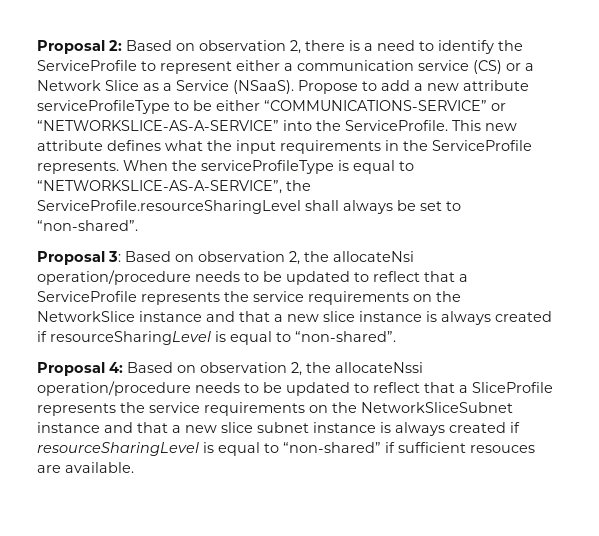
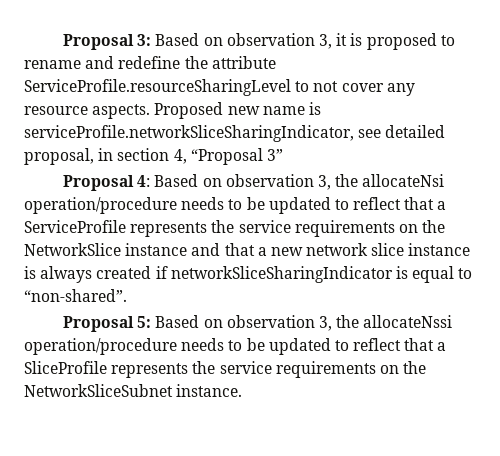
- Proposal 2: Based on observation 2, there is a need to identify the ServiceProfile to represent either a communication service (CS) or a Network Slice as a Service (NSaaS). Propose to add a new attribute serviceProfileType to be either “COMMUNICATIONS-SERVICE” or “NETWORKSLICE-AS-A-SERVICE” into the ServiceProfile. This new attribute defines what the input requirements in the ServiceProfile represents. When the serviceProfileType is equal to “NETWORKSLICE-AS-A-SERVICE”, the ServiceProfile.resourceSharingLevel shall always be set to “non-shared”.
- Proposal 3: Based on observation 2, the allocateNsi operation/procedure needs to be updated to reflect that a ServiceProfile represents the service requirements on the NetworkSlice instance and that a new slice instance is always created if resourceSharingLevel is equal to “non-shared”.
+ Proposal 3: Based on observation 3, it is proposed to rename and redefine the attribute ServiceProfile.resourceSharingLevel to not cover any resource aspects. Proposed new name is serviceProfile.networkSliceSharingIndicator, see detailed proposal, in section 4, “Proposal 3”
+ Proposal 4: Based on observation 3, the allocateNsi operation/procedure needs to be updated to reflect that a ServiceProfile represents the service requirements on the NetworkSlice instance and that a new network slice instance is always created if networkSliceSharingIndicator is equal to “non-shared”.
- Proposal 4: Based on observation 2, the allocateNssi operation/procedure needs to be updated to reflect that a SliceProfile represents the service requirements on the NetworkSliceSubnet instance and that a new slice subnet instance is always created if resourceSharingLevel is equal to “non-shared” if sufficient resouces are available.
+ Proposal 5: Based on observation 3, the allocateNssi operation/procedure needs to be updated to reflect that a SliceProfile represents the service requirements on the NetworkSliceSubnet instance.

